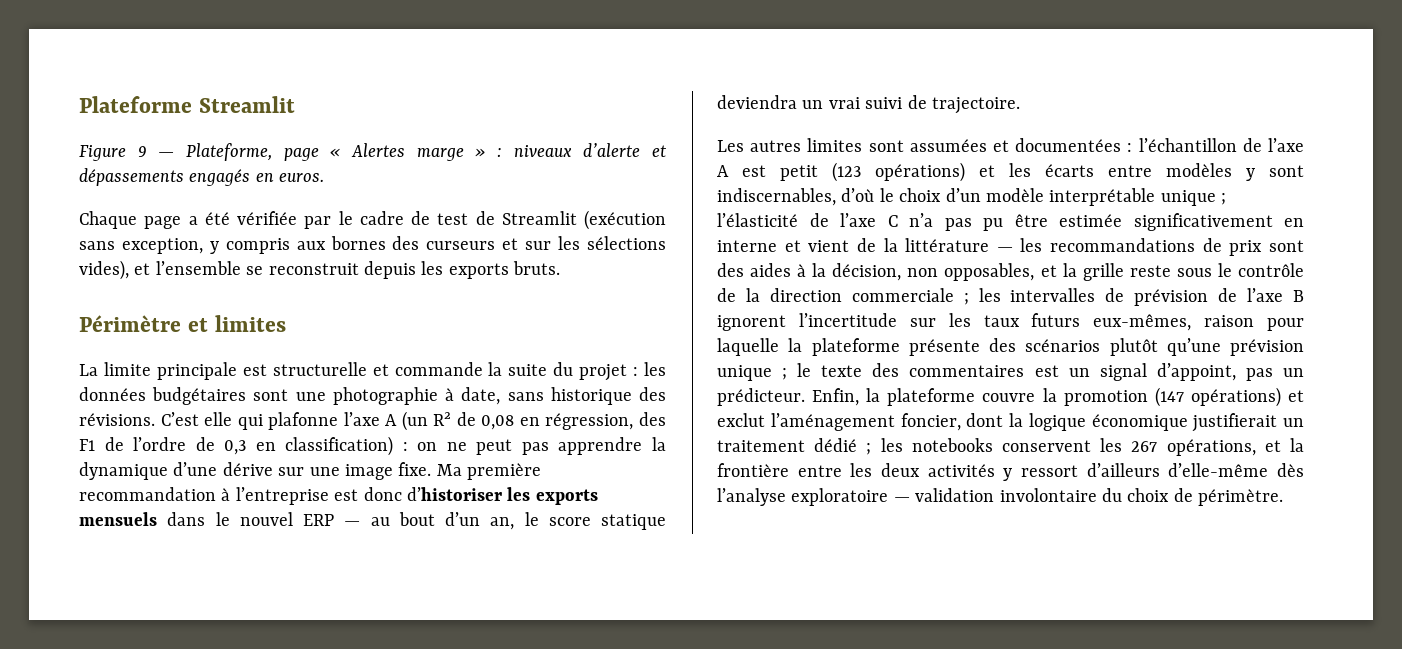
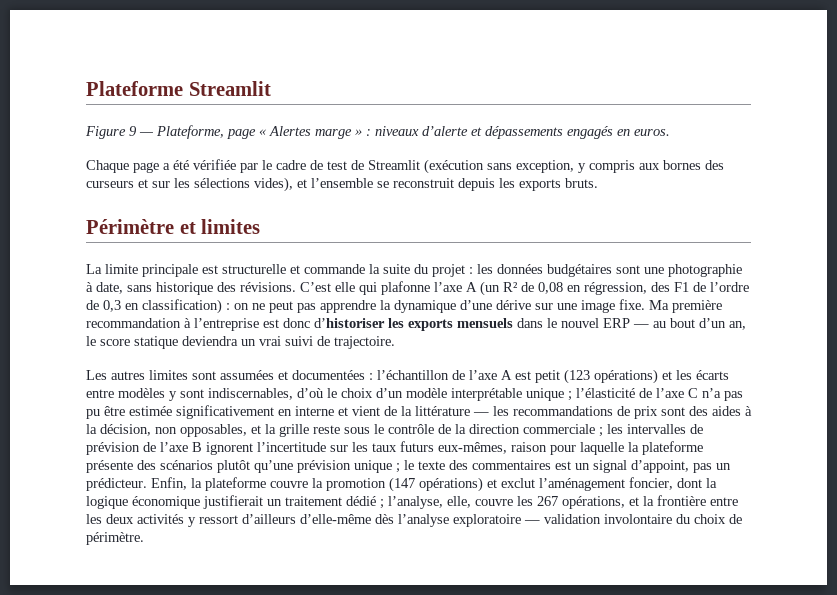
- Enfin, la plateforme couvre la promotion (147 opérations) et exclut l’aménagement foncier, dont la logique économique justifierait un traitement dédié ; les notebooks conservent les 267 opérations, et la frontière entre les deux activités y ressort d’ailleurs d’elle-même dès l’analyse exploratoire — validation involontaire du choix de périmètre.
+ Enfin, la plateforme couvre la promotion (147 opérations) et exclut l’aménagement foncier, dont la logique économique justifierait un traitement dédié ; l’analyse, elle, couvre les 267 opérations, et la frontière entre les deux activités y ressort d’ailleurs d’elle-même dès l’analyse exploratoire — validation involontaire du choix de périmètre.

